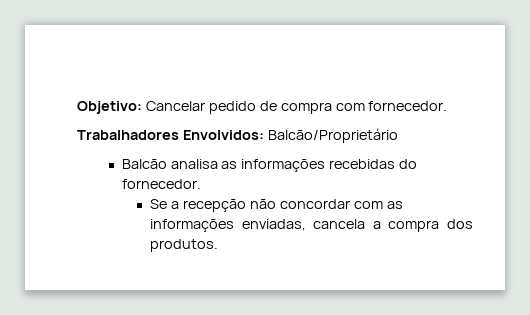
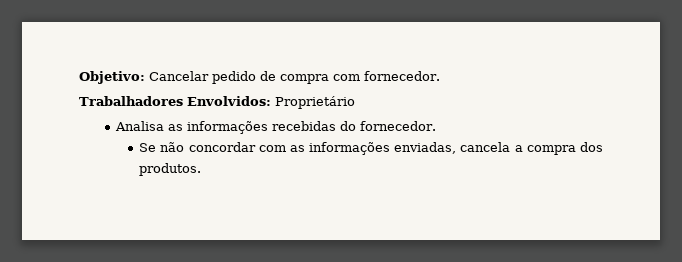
- Trabalhadores Envolvidos: Balcão/Proprietário
- Balcão analisa as informações recebidas do fornecedor.
+ Trabalhadores Envolvidos: Proprietário
+ Analisa as informações recebidas do fornecedor.
- Se a recepção não concordar com as informações enviadas, cancela a compra dos produtos.
+ Se não concordar com as informações enviadas, cancela a compra dos produtos.

